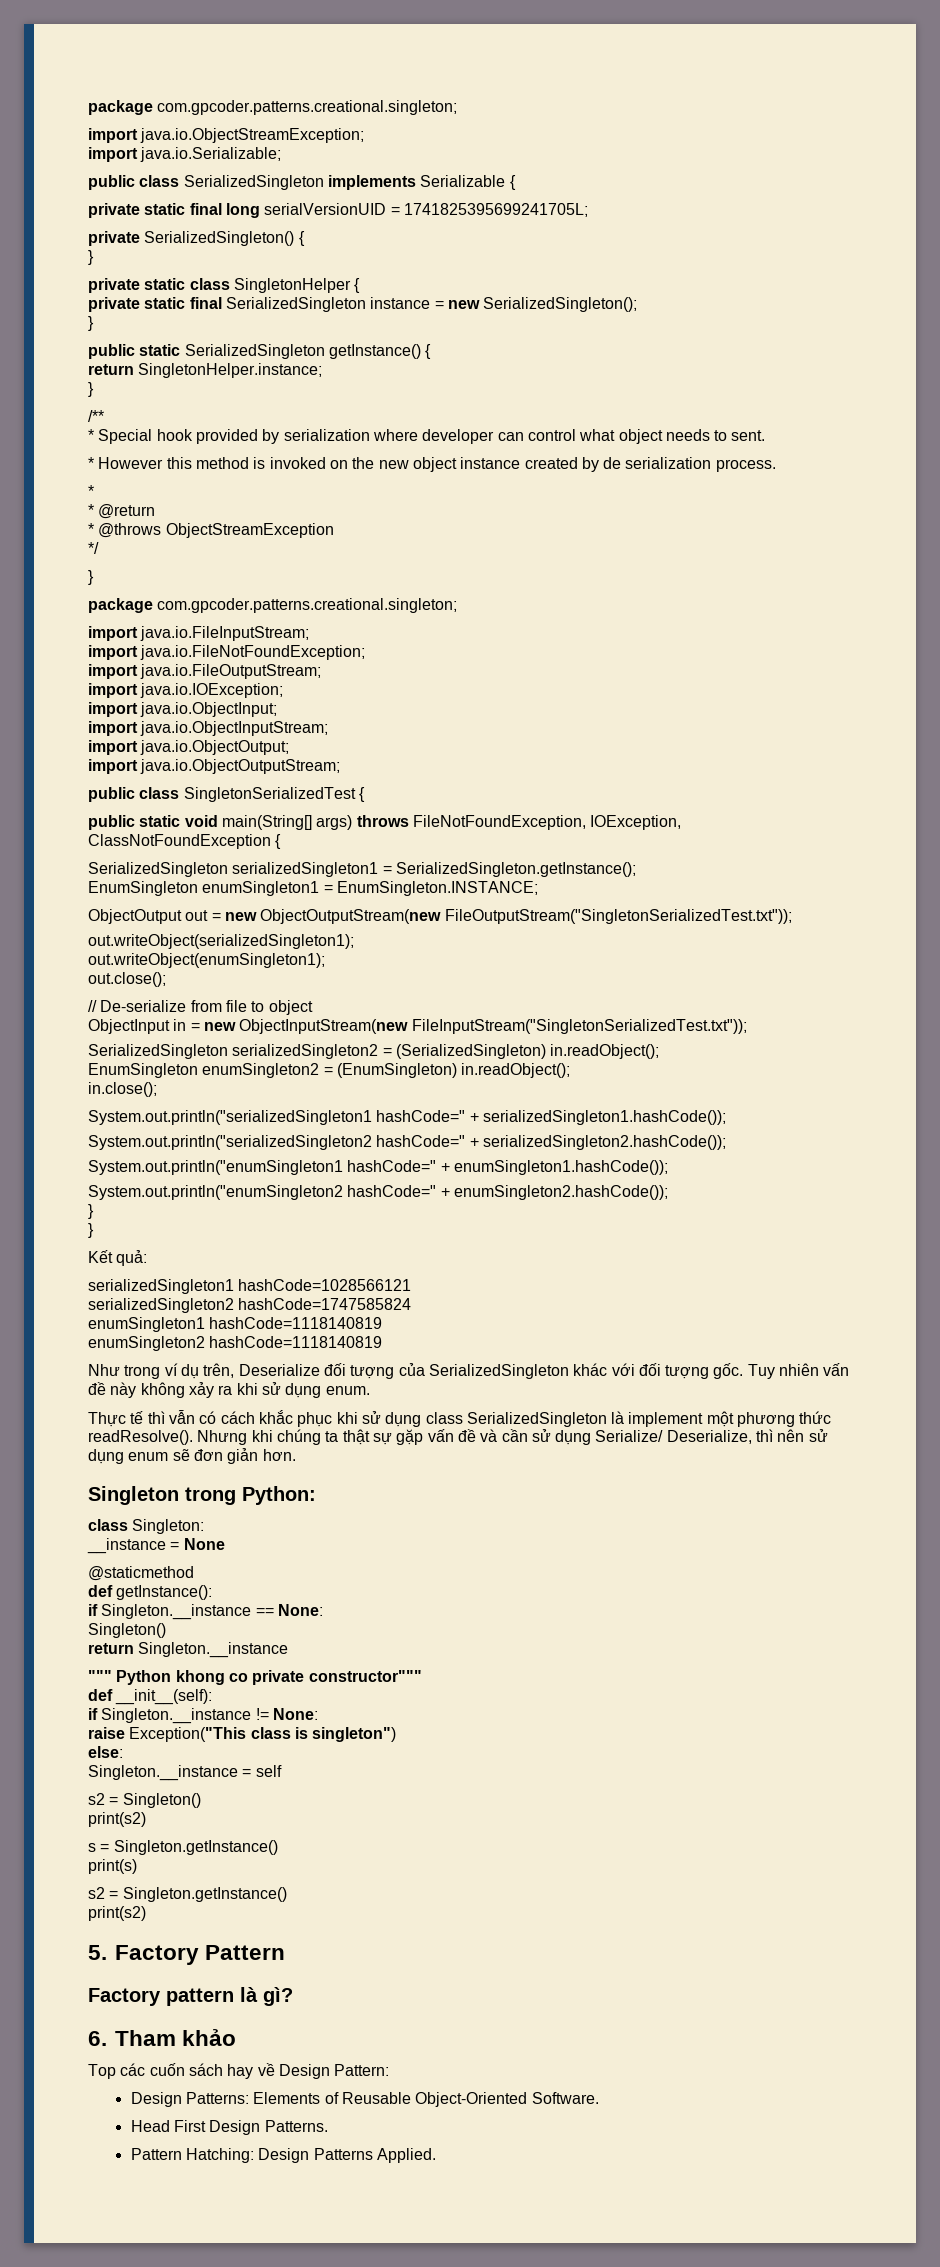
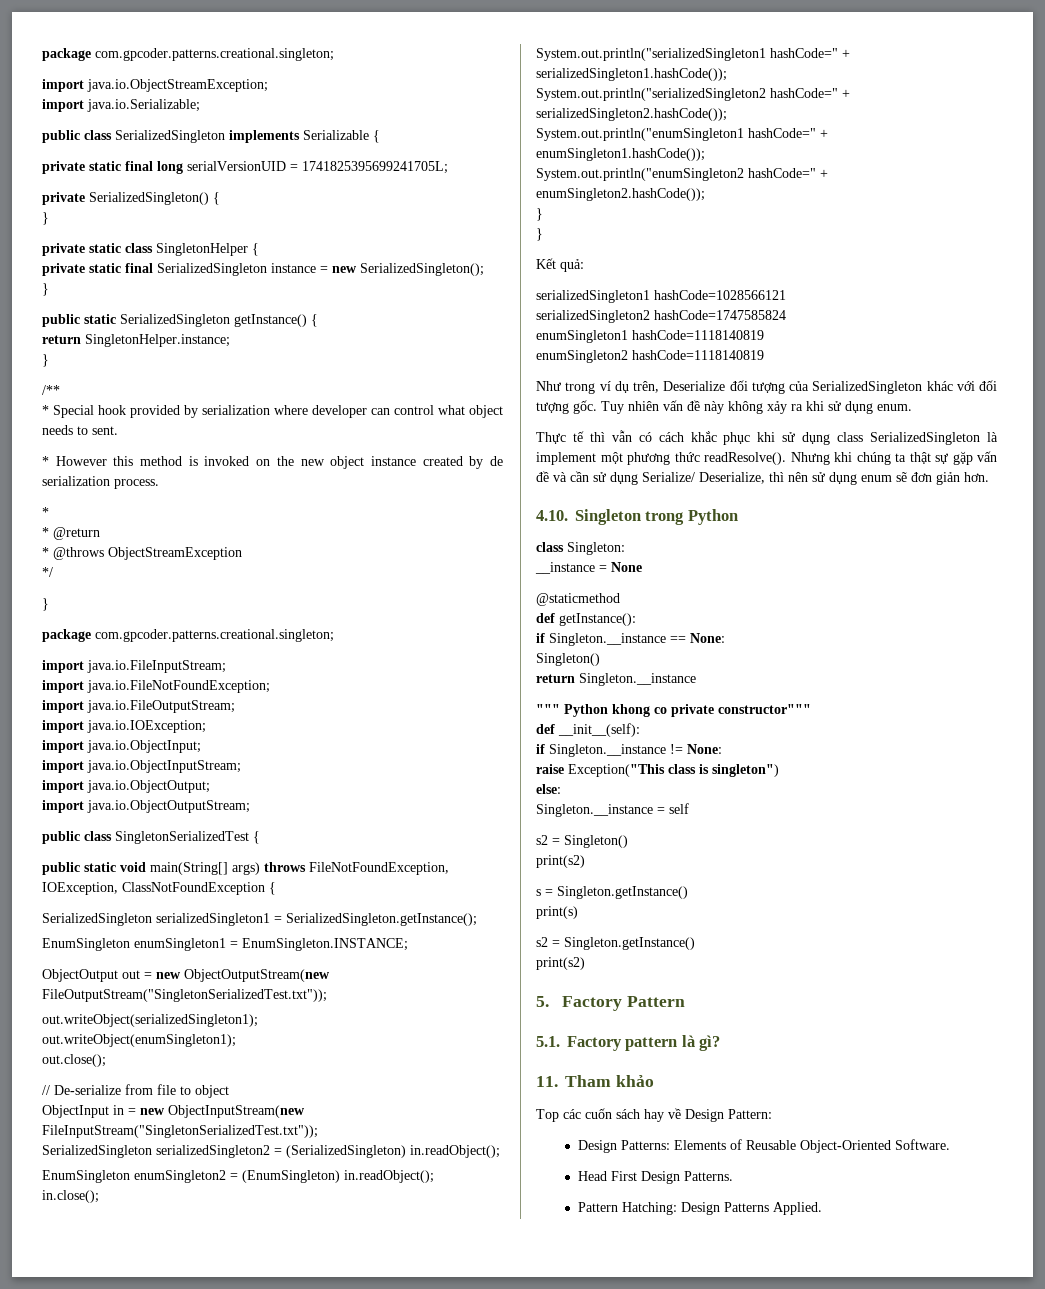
- Singleton trong Python:
+ 4.10. Singleton trong Python
- Factory pattern là gì?
+ 5.1. Factory pattern là gì?
- 6. Tham khảo
+ 11. Tham khảo

